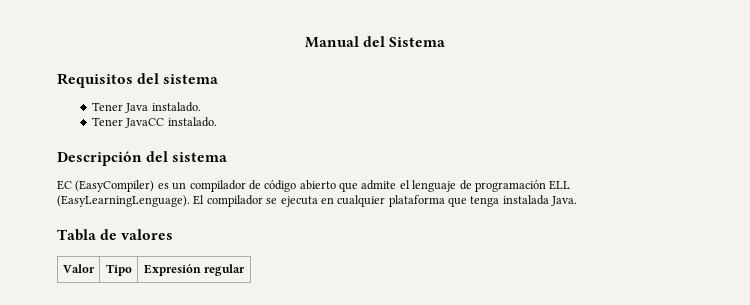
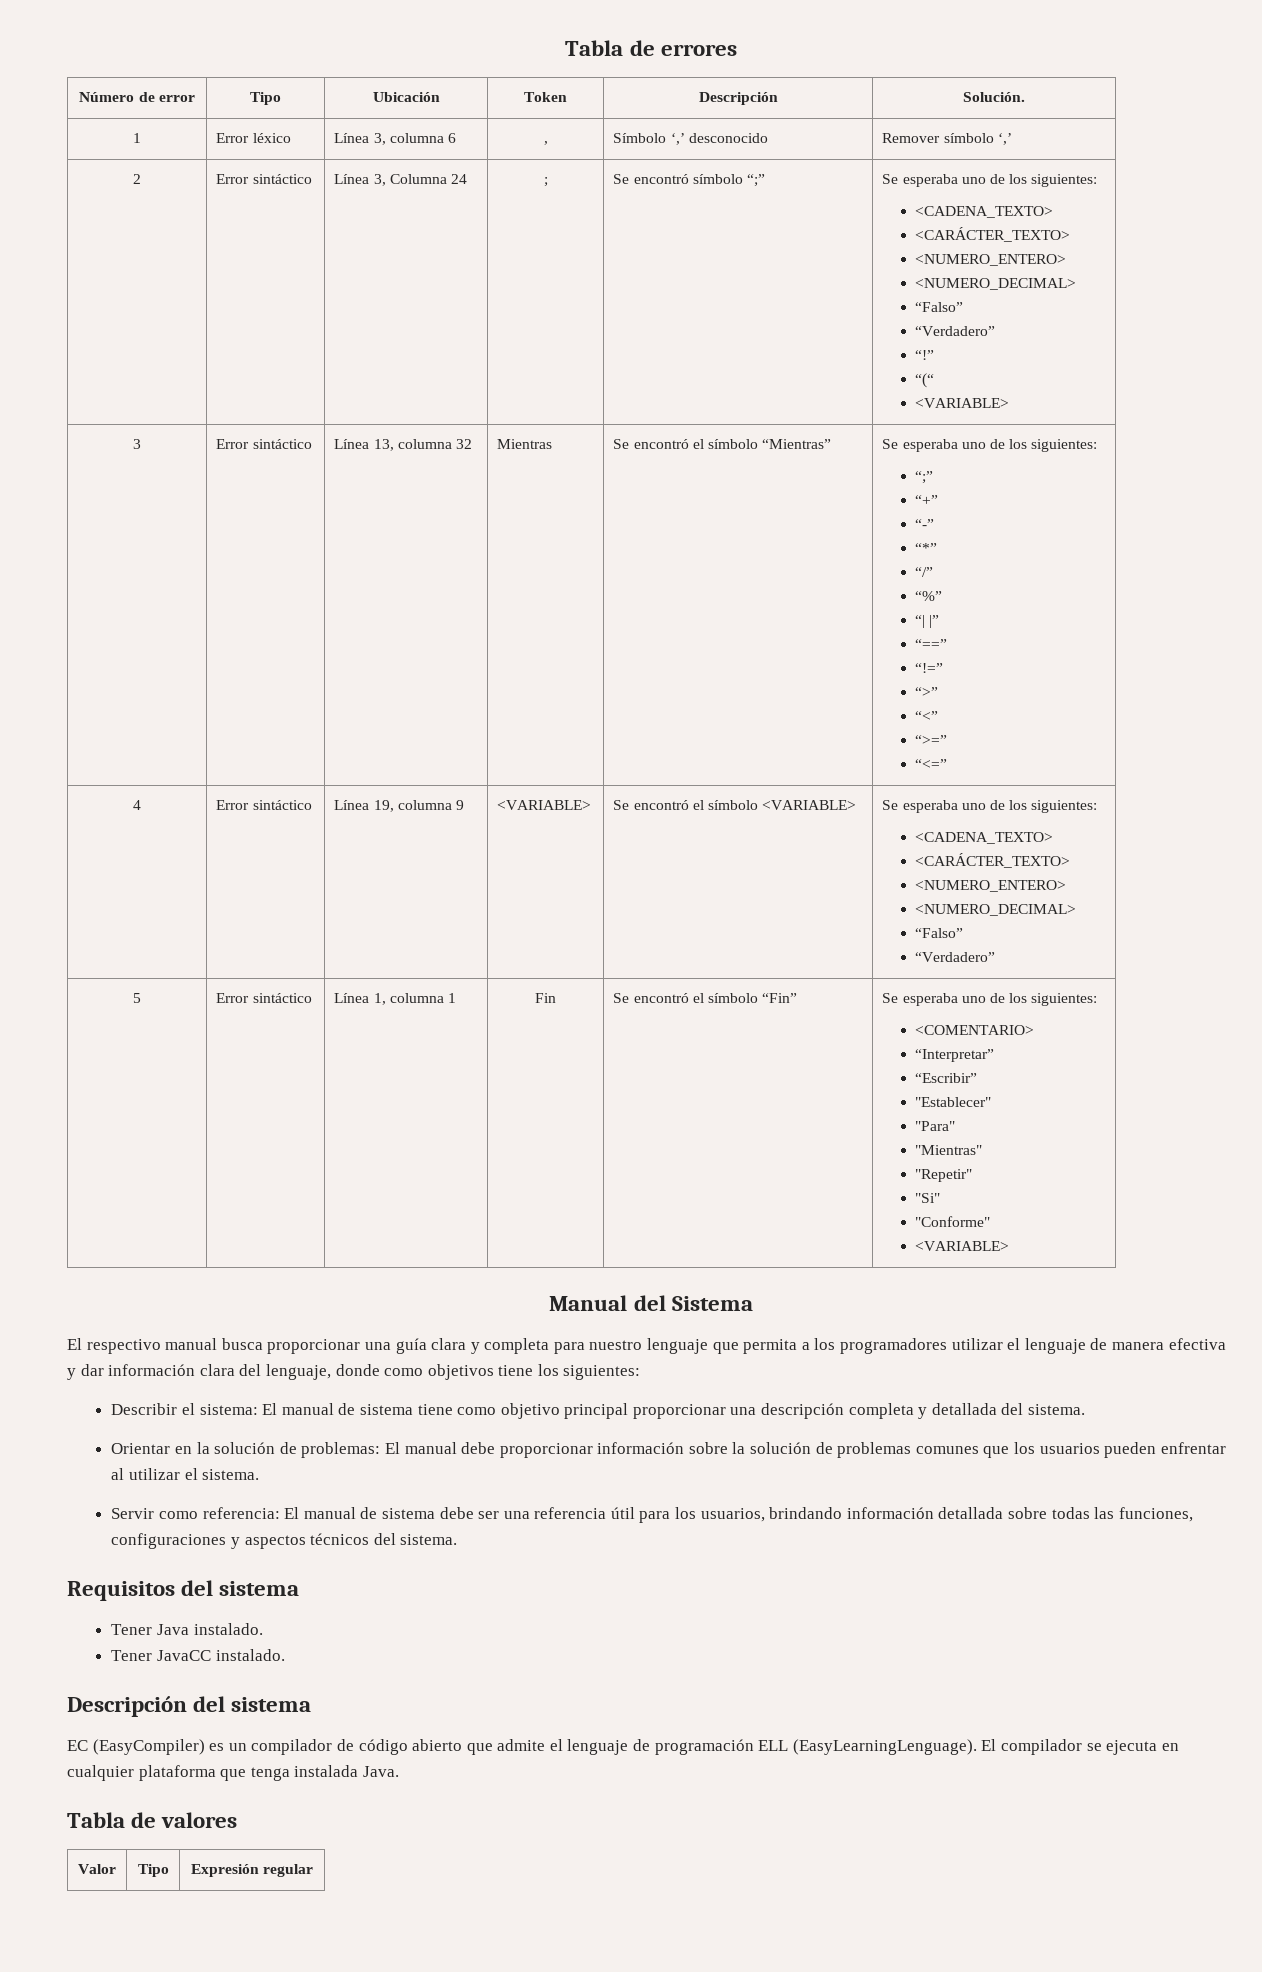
+ Tabla de errores
+ Número de error | Tipo | Ubicación | Token | Descripción | Solución.
+ 1 | Error léxico | Línea 3, columna 6 | , | Símbolo ‘,’ desconocido | Remover símbolo ‘,’
+ 2 | Error sintáctico | Línea 3, Columna 24 | ; | Se encontró símbolo “;” | Se esperaba uno de los siguientes:
+ <CADENA_TEXTO>
+ <CARÁCTER_TEXTO>
+ <NUMERO_ENTERO>
+ <NUMERO_DECIMAL>
+ “Falso”
+ “Verdadero”
+ “!”
+ “(“
+ <VARIABLE>
+ 3 | Error sintáctico | Línea 13, columna 32 | Mientras | Se encontró el símbolo “Mientras” | Se esperaba uno de los siguientes:
+ “;”
+ “+”
+ “-”
+ “*”
+ “/”
+ “%”
+ “| |”
+ “==”
+ “!=”
+ “>”
+ “<”
+ “>=”
+ “<=”
+ 4 | Error sintáctico | Línea 19, columna 9 | <VARIABLE> | Se encontró el símbolo <VARIABLE> | Se esperaba uno de los siguientes:
+ <CADENA_TEXTO>
+ <CARÁCTER_TEXTO>
+ <NUMERO_ENTERO>
+ <NUMERO_DECIMAL>
+ “Falso”
+ “Verdadero”
+ 5 | Error sintáctico | Línea 1, columna 1 | Fin | Se encontró el símbolo “Fin” | Se esperaba uno de los siguientes:
+ <COMENTARIO>
+ “Interpretar”
+ “Escribir”
+ "Establecer"
+ "Para"
+ "Mientras"
+ "Repetir"
+ "Si"
+ "Conforme"
+ <VARIABLE>
  Manual del Sistema
+ El respectivo manual busca proporcionar una guía clara y completa para nuestro lenguaje que permita a los programadores utilizar el lenguaje de manera efectiva y dar información clara del lenguaje, donde como objetivos tiene los siguientes:
+ Describir el sistema: El manual de sistema tiene como objetivo principal proporcionar una descripción completa y detallada del sistema.
+ Orientar en la solución de problemas: El manual debe proporcionar información sobre la solución de problemas comunes que los usuarios pueden enfrentar al utilizar el sistema.
+ Servir como referencia: El manual de sistema debe ser una referencia útil para los usuarios, brindando información detallada sobre todas las funciones, configuraciones y aspectos técnicos del sistema.

